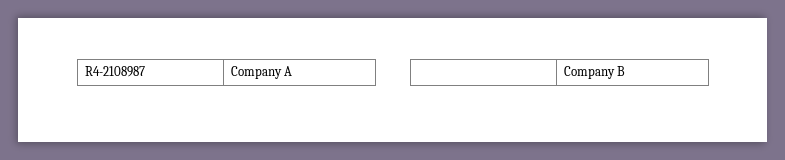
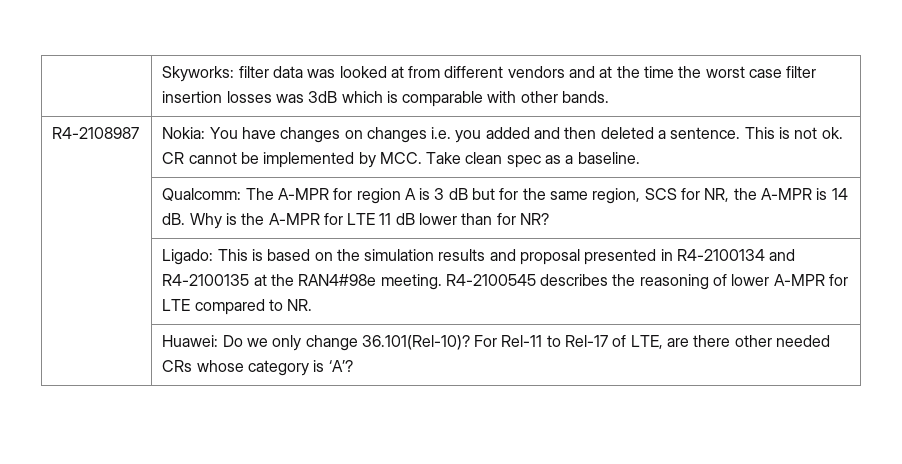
- R4-2108987 | Company A
- | Company B
+ | Skyworks: filter data was looked at from different vendors and at the time the worst case filter insertion losses was 3dB which is comparable with other bands.
+ R4-2108987 | Nokia: You have changes on changes i.e. you added and then deleted a sentence. This is not ok. CR cannot be implemented by MCC. Take clean spec as a baseline.
+ | Qualcomm: The A-MPR for region A is 3 dB but for the same region, SCS for NR, the A-MPR is 14 dB. Why is the A-MPR for LTE 11 dB lower than for NR?
+ | Ligado: This is based on the simulation results and proposal presented in R4-2100134 and R4-2100135 at the RAN4#98e meeting. R4-2100545 describes the reasoning of lower A-MPR for LTE compared to NR.
+ | Huawei: Do we only change 36.101(Rel-10)? For Rel-11 to Rel-17 of LTE, are there other needed CRs whose category is ‘A’?

